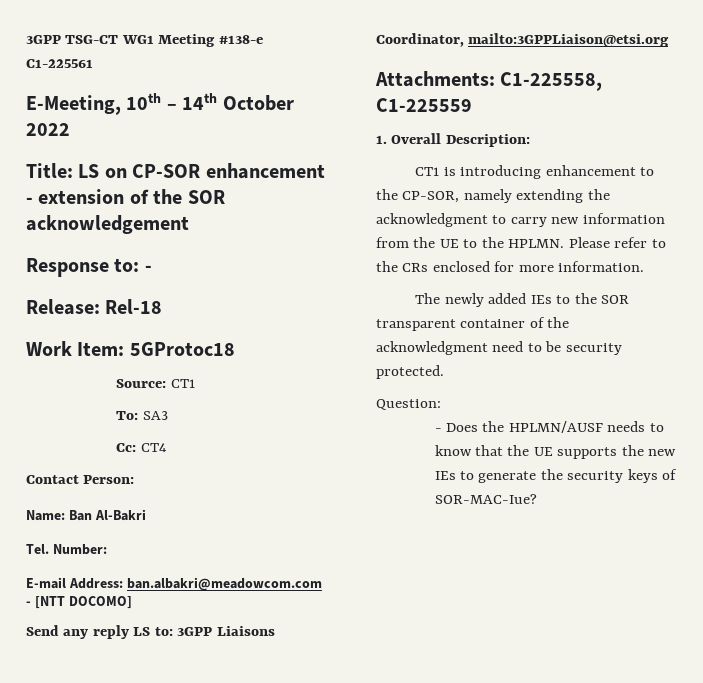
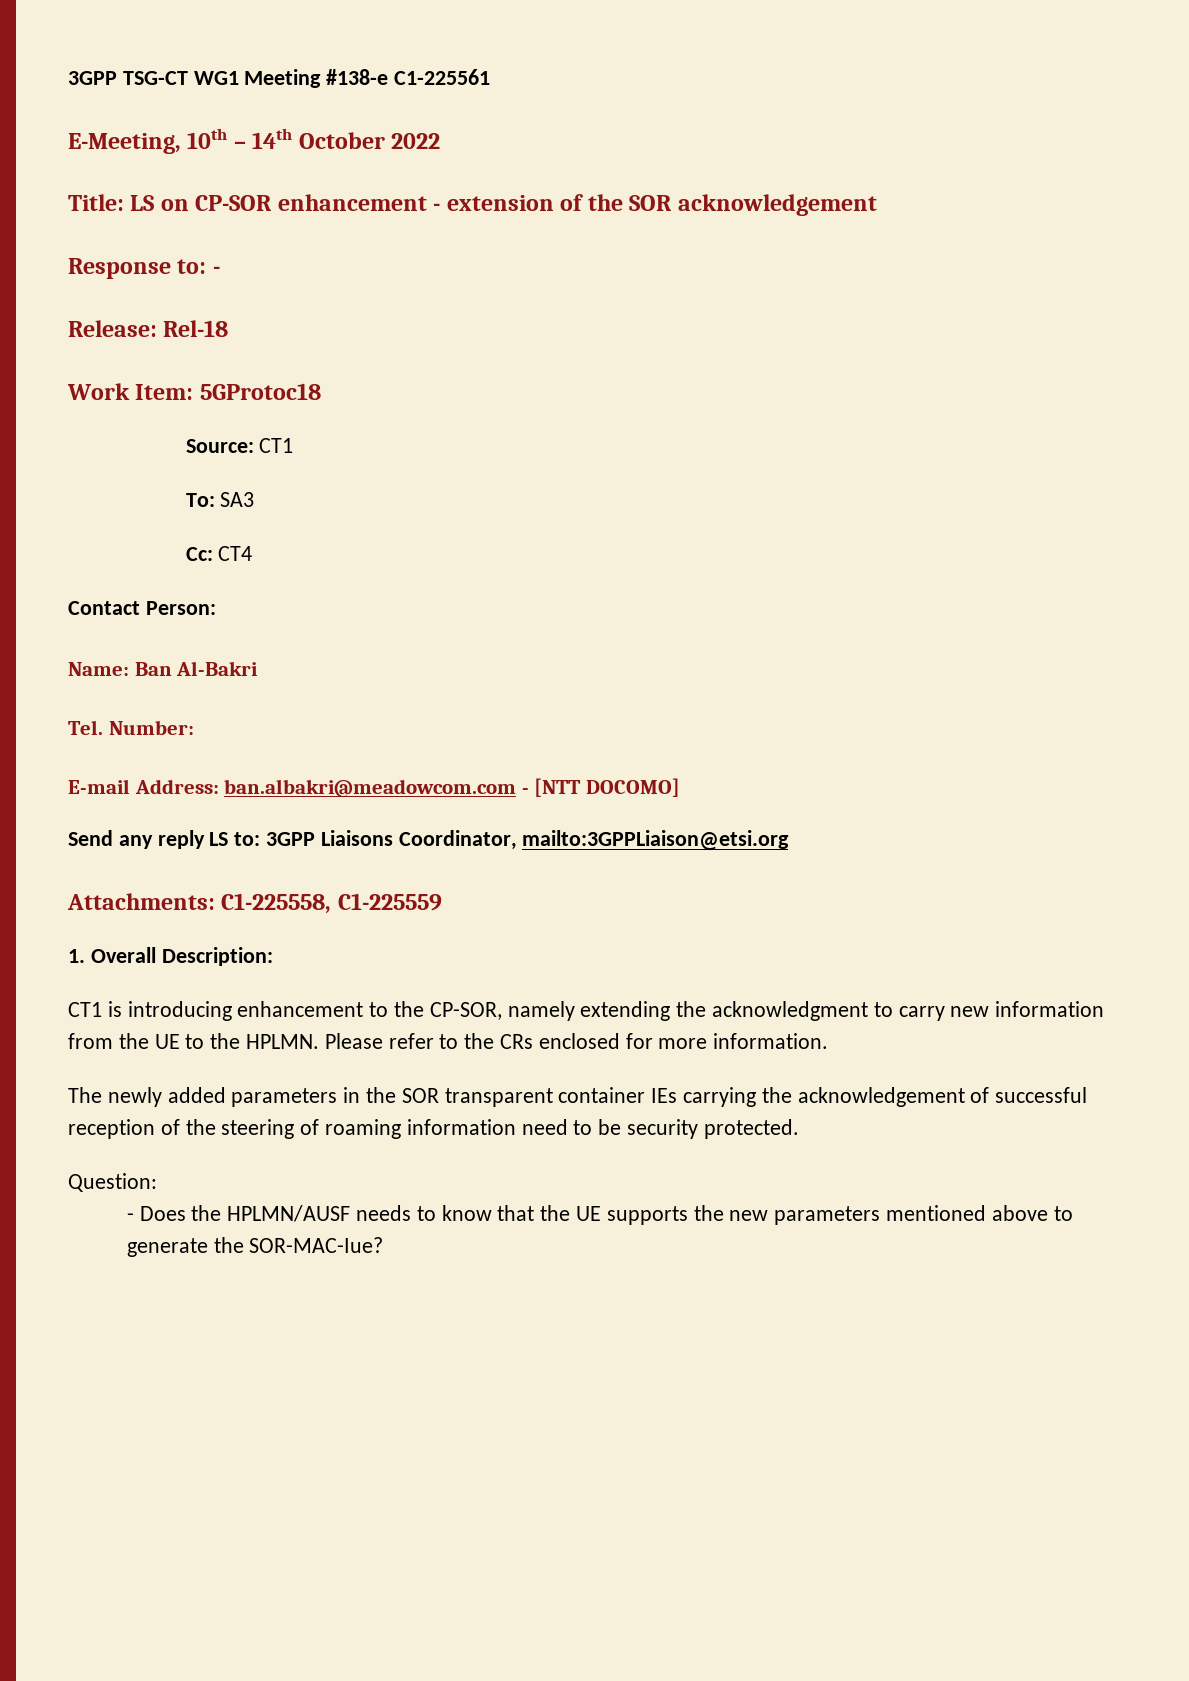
- The newly added IEs to the SOR transparent container of the acknowledgment need to be security protected.
+ The newly added parameters in the SOR transparent container IEs carrying the acknowledgement of successful reception of the steering of roaming information need to be security protected.
- - Does the HPLMN/AUSF needs to know that the UE supports the new IEs to generate the security keys of SOR-MAC-Iue?
+ - Does the HPLMN/AUSF needs to know that the UE supports the new parameters mentioned above to generate the SOR-MAC-Iue?

